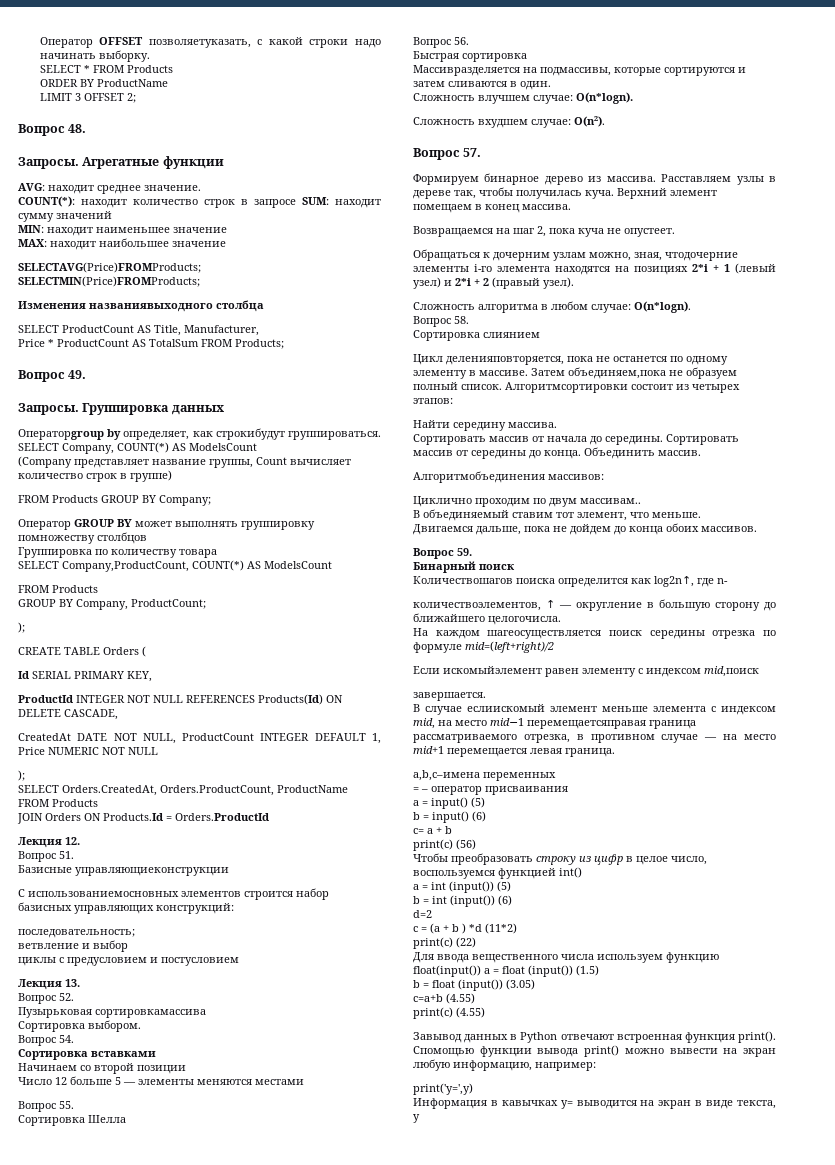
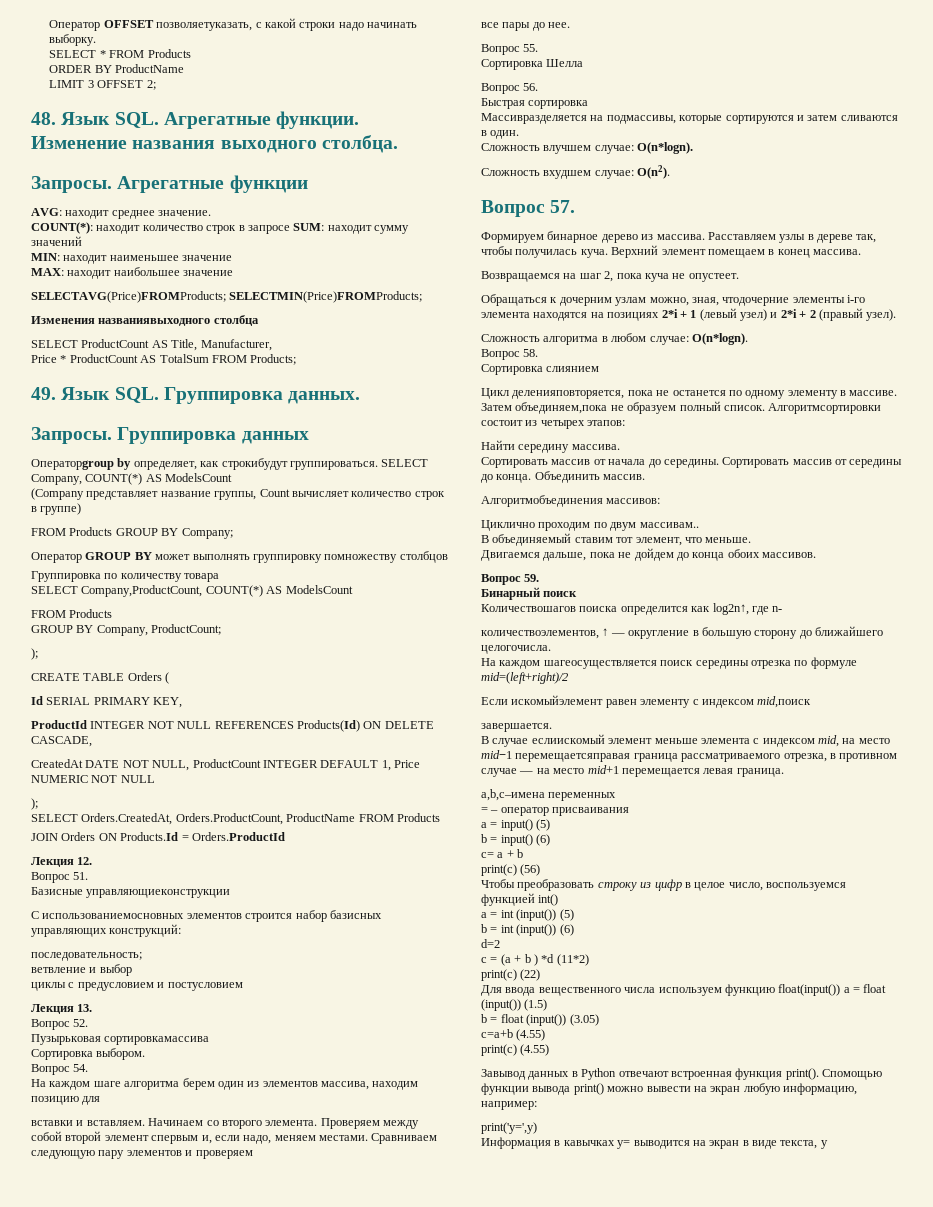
- Вопрос 48.
+ 48. Язык SQL. Агрегатные функции. Изменение названия выходного столбца.
- Вопрос 49.
+ 49. Язык SQL. Группировка данных.
- Сортировка вставками
- Начинаем со второй позиции
- Число 12 больше 5 — элементы меняются местами
+ На каждом шаге алгоритма берем один из элементов массива, находим позицию для
+ вставки и вставляем. Начинаем со второго элемента. Проверяем между собой второй элемент спервым и, если надо, меняем местами. Сравниваем следующую пару элементов и проверяем
+ все пары до нее.

